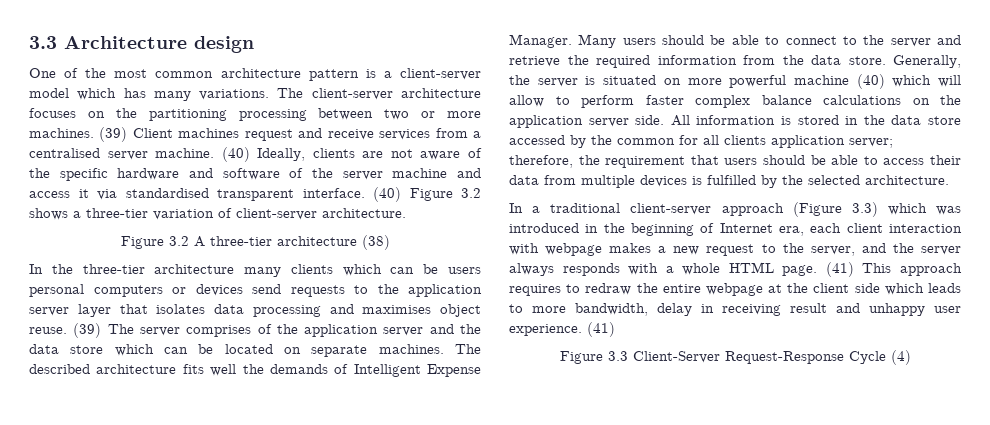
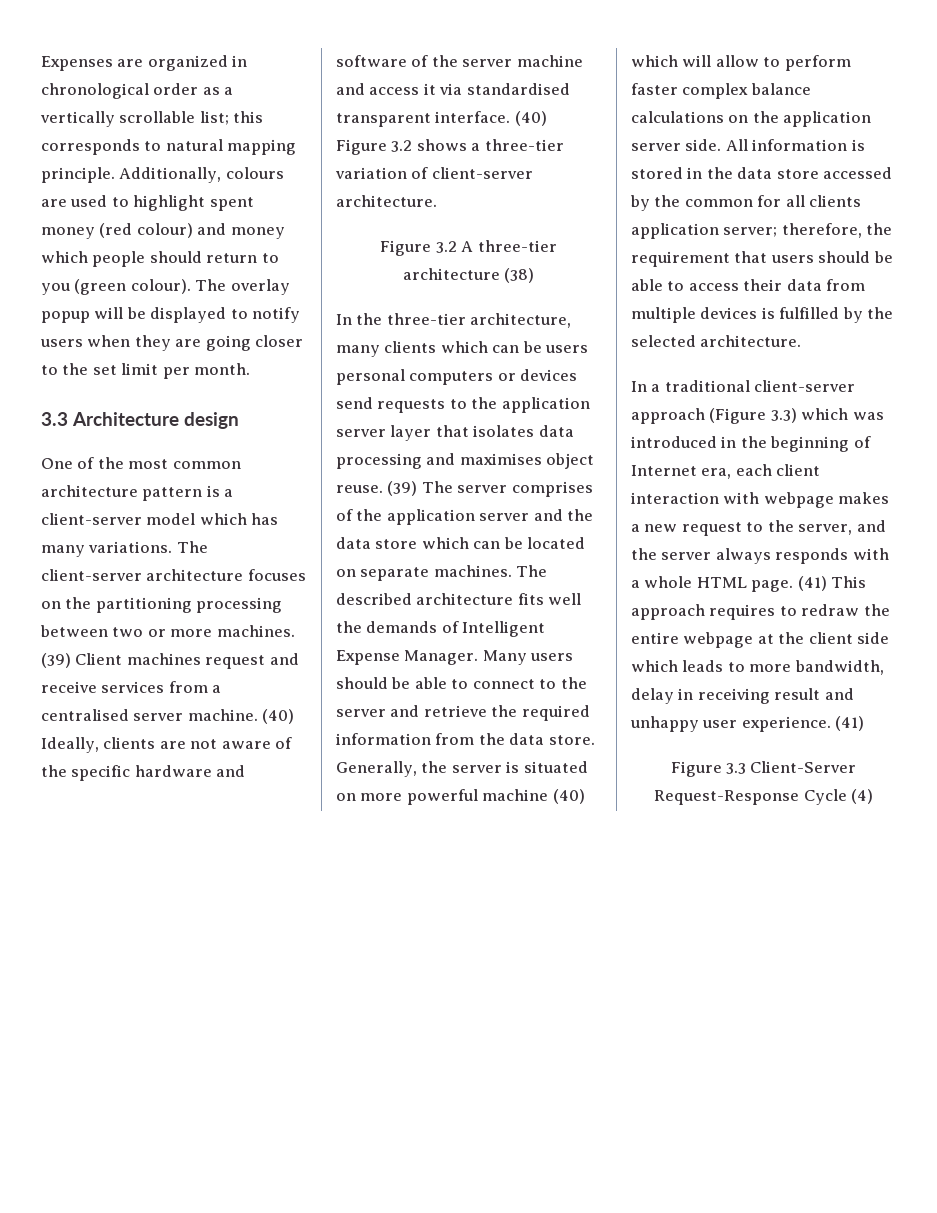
+ Expenses are organized in chronological order as a vertically scrollable list; this corresponds to natural mapping principle. Additionally, colours are used to highlight spent money (red colour) and money which people should return to you (green colour). The overlay popup will be displayed to notify users when they are going closer to the set limit per month.
- In the three-tier architecture many clients which can be users personal computers or devices send requests to the application server layer that isolates data processing and maximises object reuse.
+ In the three-tier architecture, many clients which can be users personal computers or devices send requests to the application server layer that isolates data processing and maximises object reuse.

